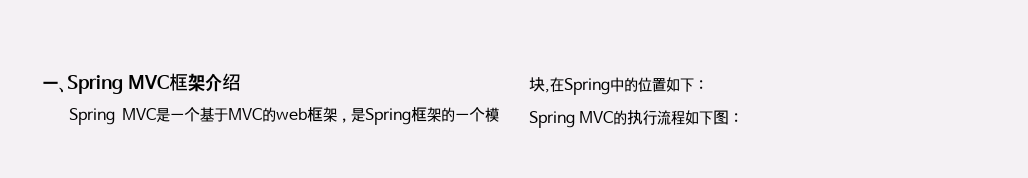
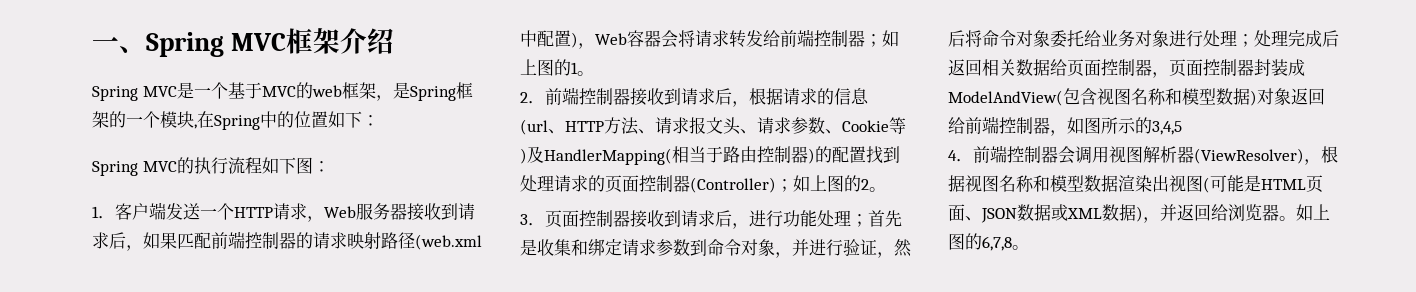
+ 1．客户端发送一个HTTP请求，Web服务器接收到请求后，如果匹配前端控制器的请求映射路径(web.xml中配置)，Web容器会将请求转发给前端控制器；如上图的1。
+ 2．前端控制器接收到请求后，根据请求的信息(url、HTTP方法、请求报文头、请求参数、Cookie等)及HandlerMapping(相当于路由控制器)的配置找到处理请求的页面控制器(Controller)；如上图的2。
+ 3．页面控制器接收到请求后，进行功能处理；首先是收集和绑定请求参数到命令对象，并进行验证，然后将命令对象委托给业务对象进行处理；处理完成后返回相关数据给页面控制器，页面控制器封装成ModelAndView(包含视图名称和模型数据)对象返回给前端控制器，如图所示的3,4,5
+ 4．前端控制器会调用视图解析器(ViewResolver)，根据视图名称和模型数据渲染出视图(可能是HTML页面、JSON数据或XML数据)，并返回给浏览器。如上图的6,7,8。

